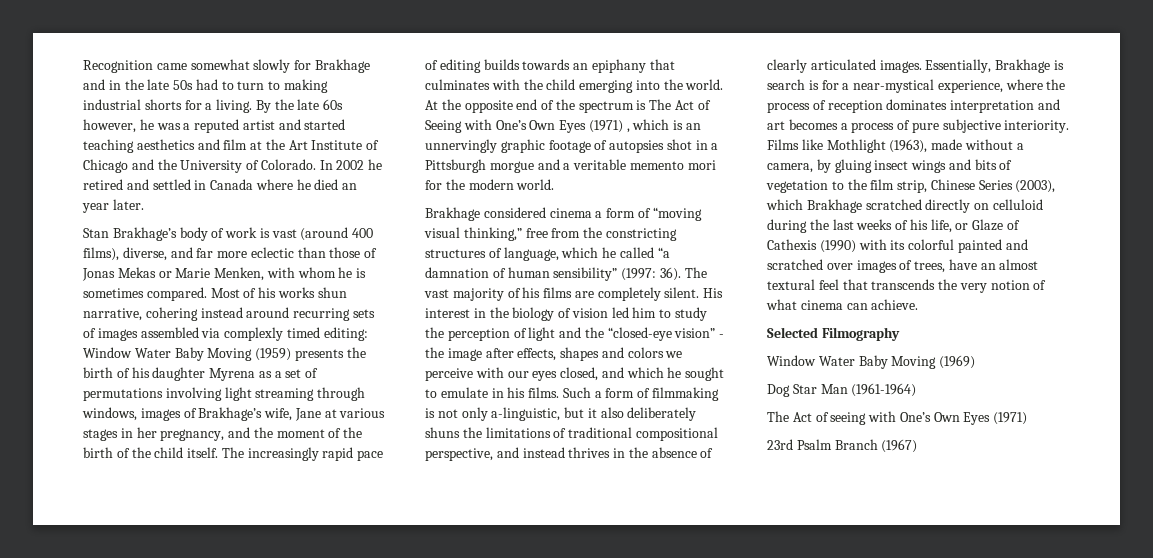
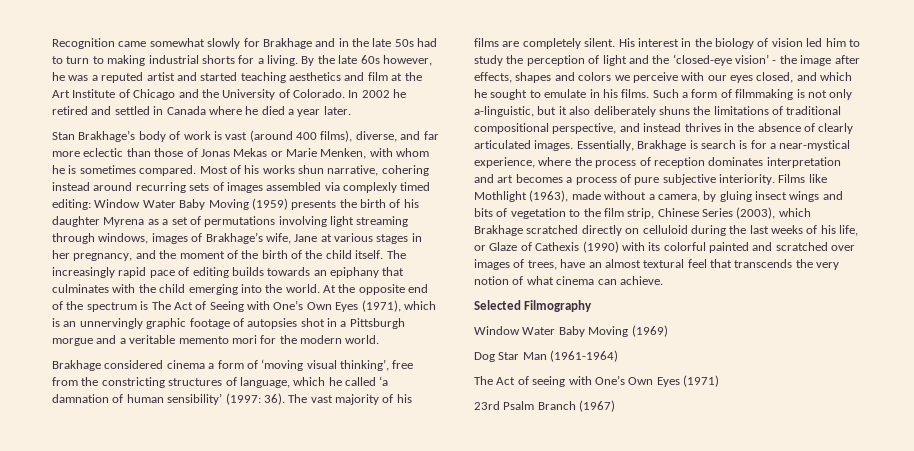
- In 2002 he retired and settled in Canada where he died an year later.
+ In 2002 he retired and settled in Canada where he died a year later.
- At the opposite end of the spectrum is The Act of Seeing with One’s Own Eyes (1971) , which is an unnervingly graphic footage of autopsies shot in a Pittsburgh morgue and a veritable memento mori for the modern world.
+ At the opposite end of the spectrum is The Act of Seeing with One’s Own Eyes (1971), which is an unnervingly graphic footage of autopsies shot in a Pittsburgh morgue and a veritable memento mori for the modern world.
- Brakhage considered cinema a form of “moving visual thinking,” free from the constricting structures of language, which he called “a damnation of human sensibility” (1997: 36).
+ Brakhage considered cinema a form of ‘moving visual thinking’, free from the constricting structures of language, which he called ‘a damnation of human sensibility’ (1997: 36).
- His interest in the biology of vision led him to study the perception of light and the “closed-eye vision” - the image after effects, shapes and colors we perceive with our eyes closed, and which he sought to emulate in his films.
+ His interest in the biology of vision led him to study the perception of light and the ‘closed-eye vision’ - the image after effects, shapes and colors we perceive with our eyes closed, and which he sought to emulate in his films.

